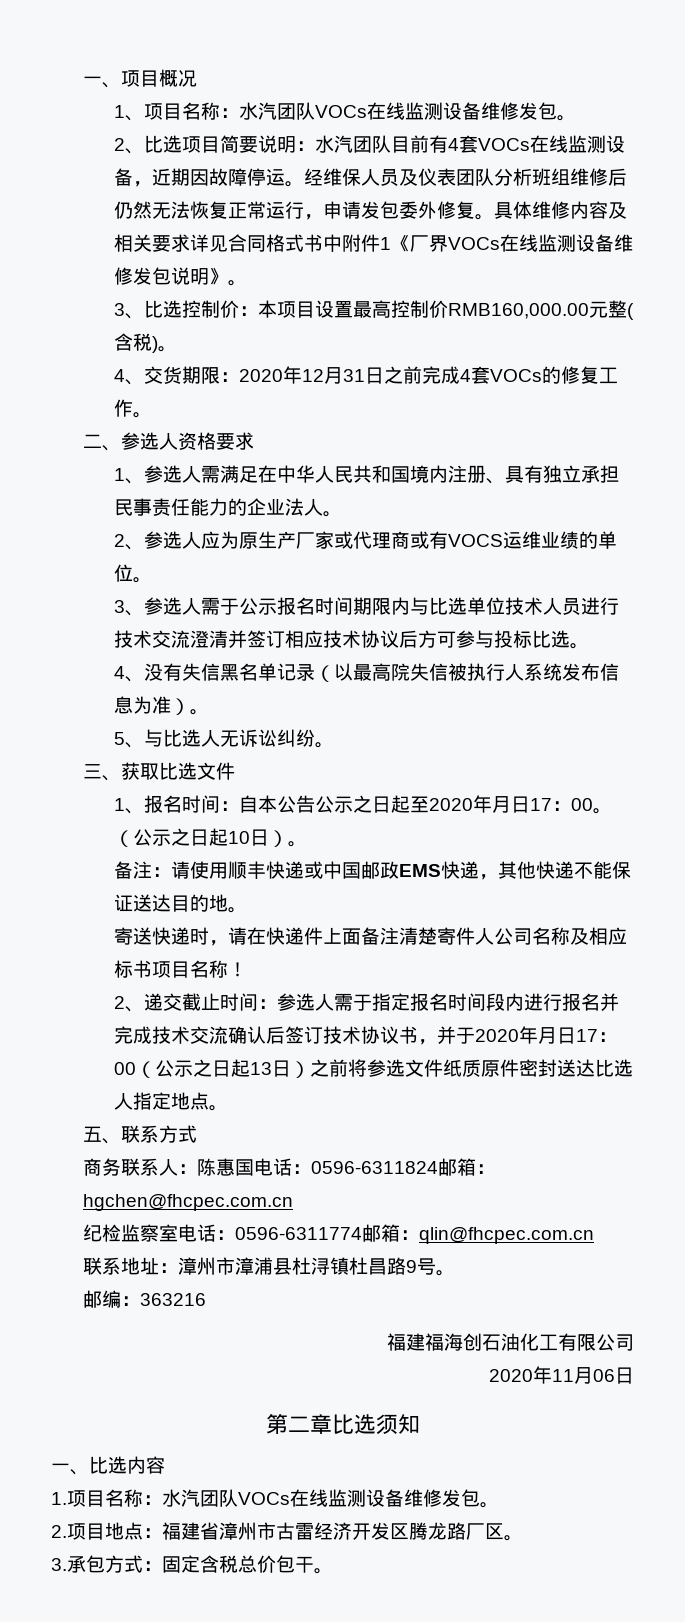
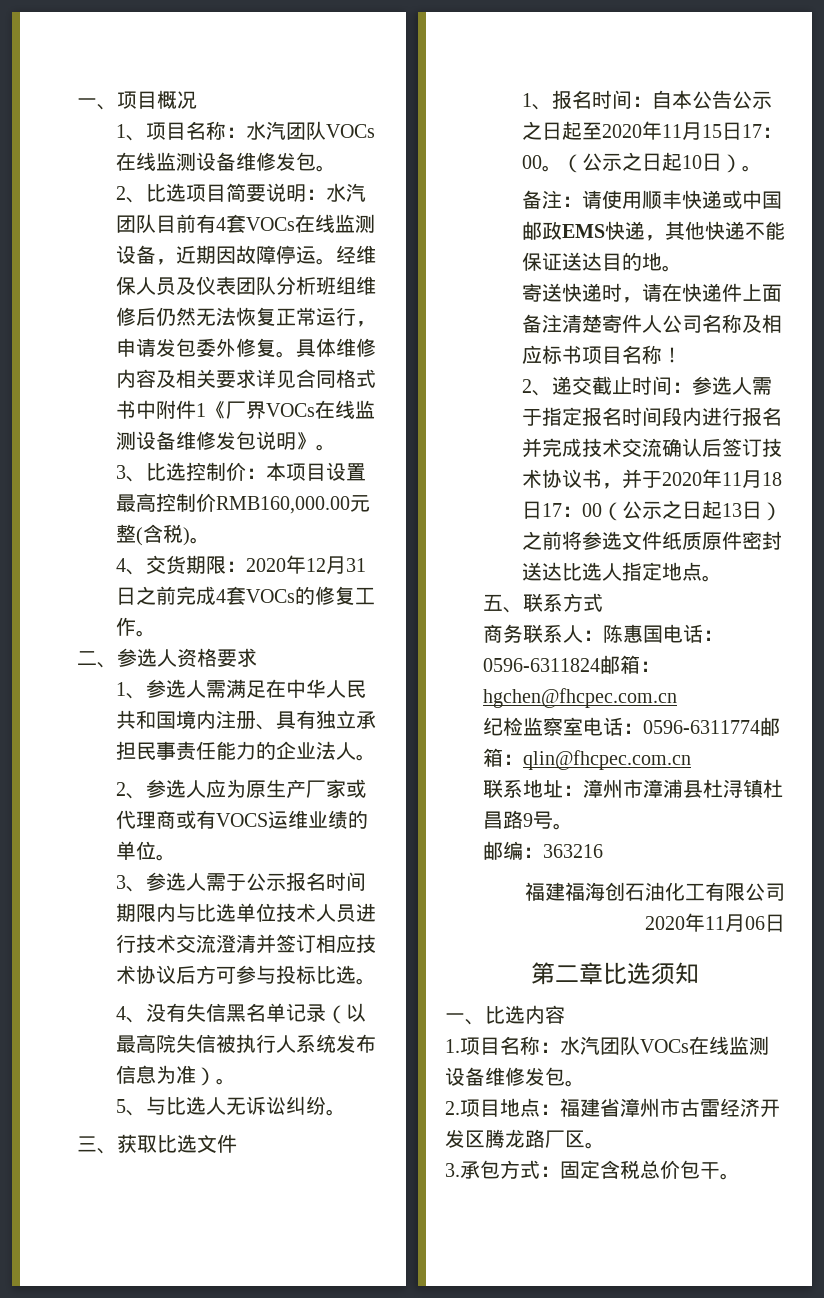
- 1、报名时间：自本公告公示之日起至2020年月日17：00。
+ 1、报名时间：自本公告公示之日起至2020年11月15日17：00。
- 2、递交截止时间：参选人需于指定报名时间段内进行报名并完成技术交流确认后签订技术协议书，并于2020年月日17：00（公示之日起13日）之前将参选文件纸质原件密封送达比选人指定地点。
+ 2、递交截止时间：参选人需于指定报名时间段内进行报名并完成技术交流确认后签订技术协议书，并于2020年11月18日17：00（公示之日起13日）之前将参选文件纸质原件密封送达比选人指定地点。

